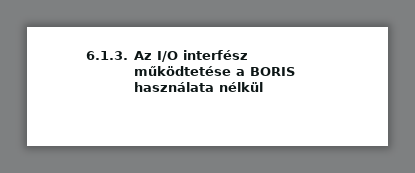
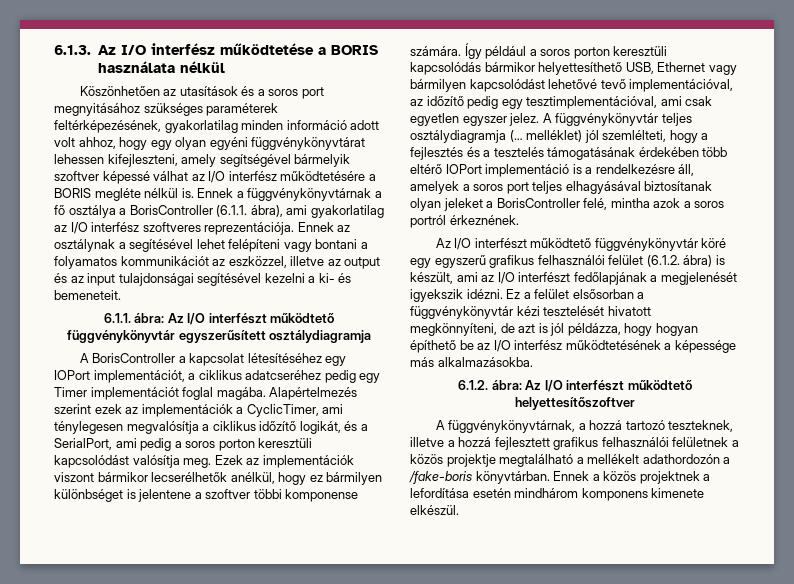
+ Köszönhetően az utasítások és a soros port megnyitásához szükséges paraméterek feltérképezésének, gyakorlatilag minden információ adott volt ahhoz, hogy egy olyan egyéni függvénykönyvtárat lehessen kifejleszteni, amely segítségével bármelyik szoftver képessé válhat az I/O interfész működtetésére a BORIS megléte nélkül is. Ennek a függvénykönyvtárnak a fő osztálya a BorisController (6.1.1. ábra), ami gyakorlatilag az I/O interfész szoftveres reprezentációja. Ennek az osztálynak a segítésével lehet felépíteni vagy bontani a folyamatos kommunikációt az eszközzel, illetve az output és az input tulajdonságai segítésével kezelni a ki- és bemeneteit.
+ 6.1.1. ábra: Az I/O interfészt működtető függvénykönyvtár egyszerűsített osztálydiagramja
+ A BorisController a kapcsolat létesítéséhez egy IOPort implementációt, a ciklikus adatcseréhez pedig egy Timer implementációt foglal magába. Alapértelmezés szerint ezek az implementációk a CyclicTimer, ami ténylegesen megvalósítja a ciklikus időzítő logikát, és a SerialPort, ami pedig a soros porton keresztüli kapcsolódást valósítja meg. Ezek az implementációk viszont bármikor lecserélhetők anélkül, hogy ez bármilyen különbséget is jelentene a szoftver többi komponense számára. Így például a soros porton keresztüli kapcsolódás bármikor helyettesíthető USB, Ethernet vagy bármilyen kapcsolódást lehetővé tevő implementációval, az időzítő pedig egy tesztimplementációval, ami csak egyetlen egyszer jelez. A függvénykönyvtár teljes osztálydiagramja (… melléklet) jól szemlélteti, hogy a fejlesztés és a tesztelés támogatásának érdekében több eltérő IOPort implementáció is a rendelkezésre áll, amelyek a soros port teljes elhagyásával biztosítanak olyan jeleket a BorisController felé, mintha azok a soros portról érkeznének.
+ Az I/O interfészt működtető függvénykönyvtár köré egy egyszerű grafikus felhasználói felület (6.1.2. ábra) is készült, ami az I/O interfészt fedőlapjának a megjelenését igyekszik idézni. Ez a felület elsősorban a függvénykönyvtár kézi tesztelését hivatott megkönnyíteni, de azt is jól példázza, hogy hogyan építhető be az I/O interfész működtetésének a képessége más alkalmazásokba.
+ 6.1.2. ábra: Az I/O interfészt működtető helyettesítőszoftver
+ A függvénykönyvtárnak, a hozzá tartozó teszteknek, illetve a hozzá fejlesztett grafikus felhasználói felületnek a közös projektje megtalálható a mellékelt adathordozón a /fake-boris könyvtárban. Ennek a közös projektnek a lefordítása esetén mindhárom komponens kimenete elkészül.

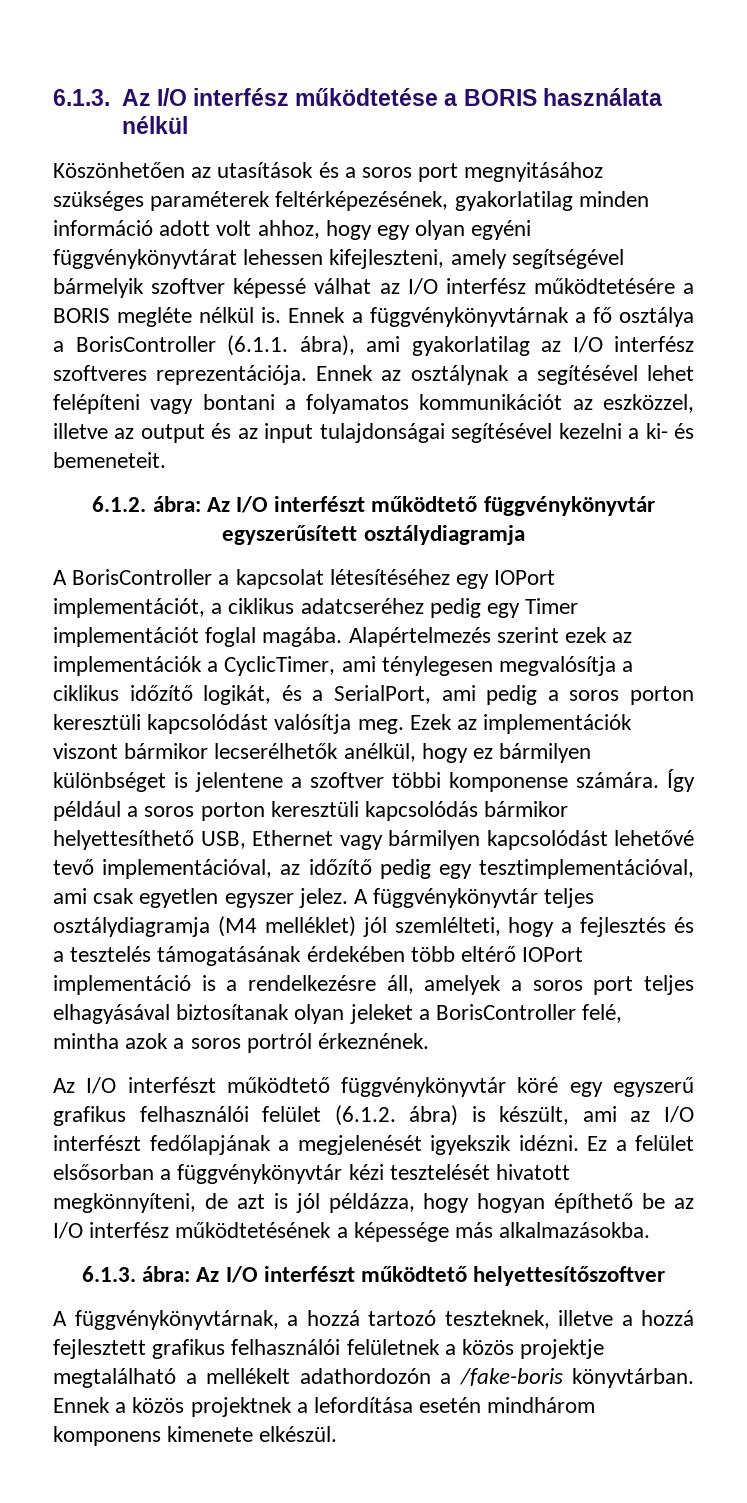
- 6.1.1. ábra: Az I/O interfészt működtető függvénykönyvtár egyszerűsített osztálydiagramja
+ 6.1.2. ábra: Az I/O interfészt működtető függvénykönyvtár egyszerűsített osztálydiagramja
- A függvénykönyvtár teljes osztálydiagramja (… melléklet) jól szemlélteti, hogy a fejlesztés és a tesztelés támogatásának érdekében több eltérő IOPort implementáció is a rendelkezésre áll, amelyek a soros port teljes elhagyásával biztosítanak olyan jeleket a BorisController felé, mintha azok a soros portról érkeznének.
+ A függvénykönyvtár teljes osztálydiagramja (M4 melléklet) jól szemlélteti, hogy a fejlesztés és a tesztelés támogatásának érdekében több eltérő IOPort implementáció is a rendelkezésre áll, amelyek a soros port teljes elhagyásával biztosítanak olyan jeleket a BorisController felé, mintha azok a soros portról érkeznének.
- 6.1.2. ábra: Az I/O interfészt működtető helyettesítőszoftver
+ 6.1.3. ábra: Az I/O interfészt működtető helyettesítőszoftver

